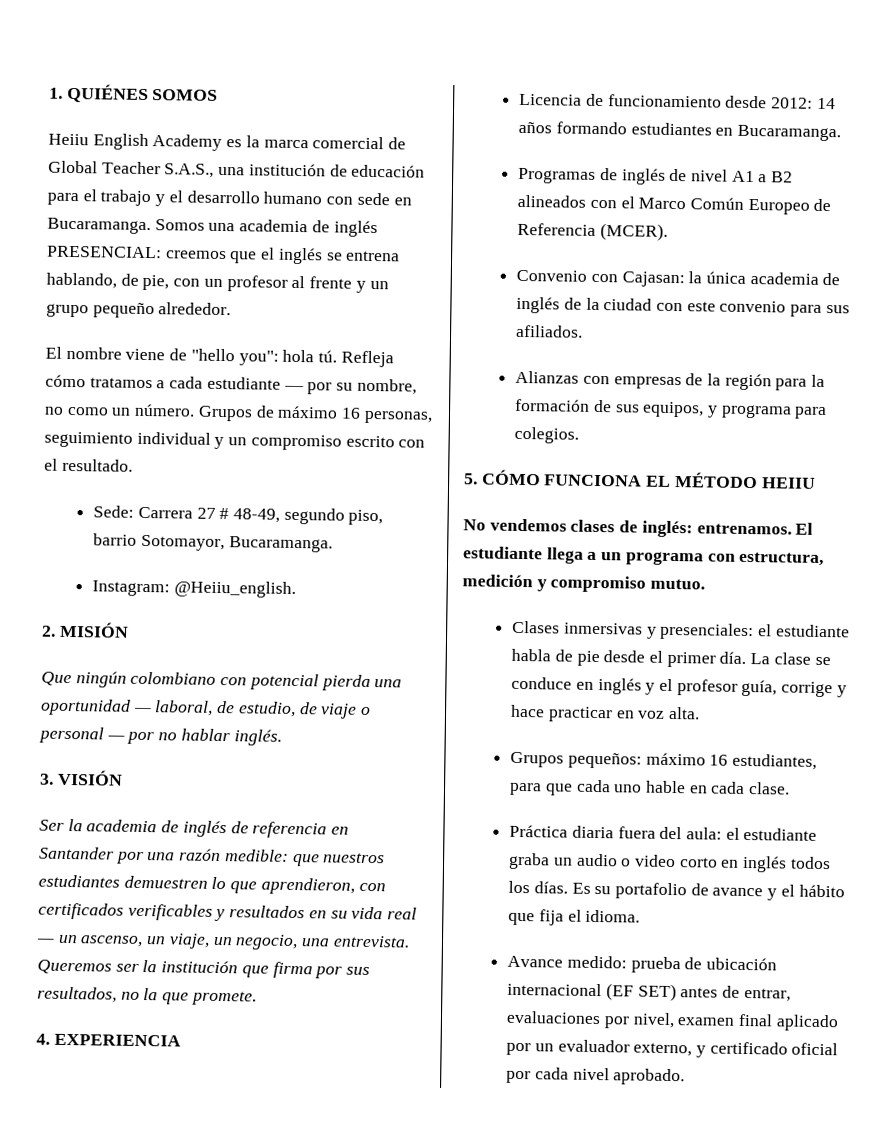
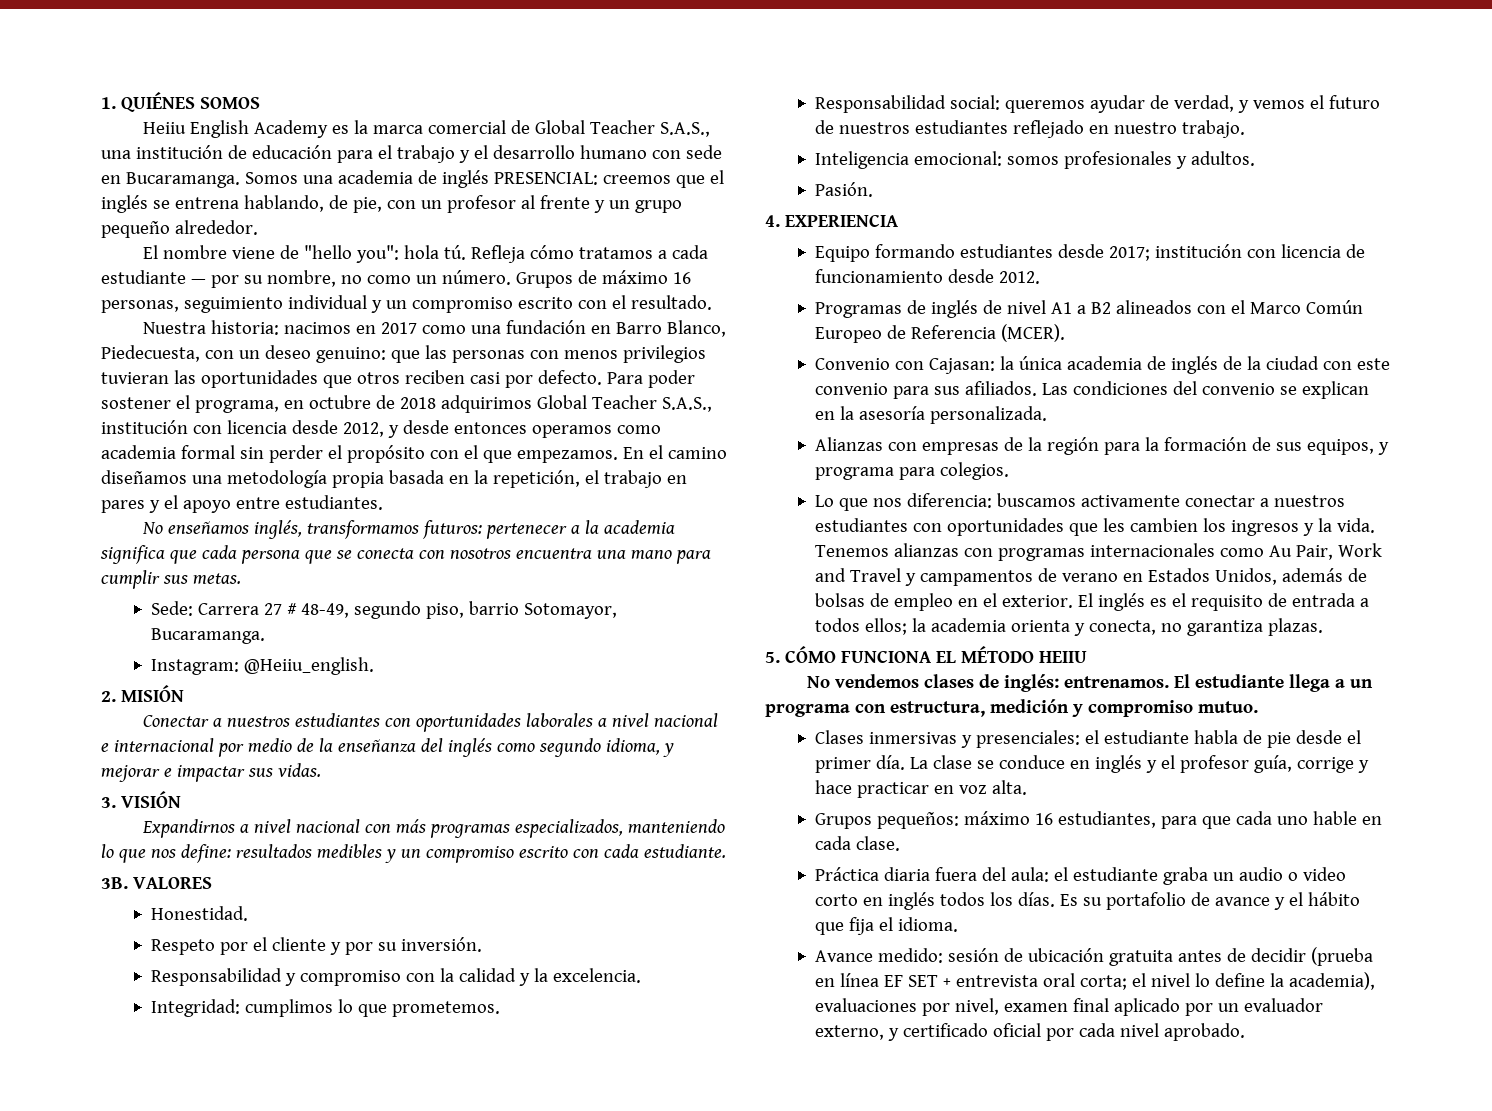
+ Nuestra historia: nacimos en 2017 como una fundación en Barro Blanco, Piedecuesta, con un deseo genuino: que las personas con menos privilegios tuvieran las oportunidades que otros reciben casi por defecto. Para poder sostener el programa, en octubre de 2018 adquirimos Global Teacher S.A.S., institución con licencia desde 2012, y desde entonces operamos como academia formal sin perder el propósito con el que empezamos. En el camino diseñamos una metodología propia basada en la repetición, el trabajo en pares y el apoyo entre estudiantes.
+ No enseñamos inglés, transformamos futuros: pertenecer a la academia significa que cada persona que se conecta con nosotros encuentra una mano para cumplir sus metas.
- Que ningún colombiano con potencial pierda una oportunidad — laboral, de estudio, de viaje o personal — por no hablar inglés.
+ Conectar a nuestros estudiantes con oportunidades laborales a nivel nacional e internacional por medio de la enseñanza del inglés como segundo idioma, y mejorar e impactar sus vidas.
  3. VISIÓN
- Ser la academia de inglés de referencia en Santander por una razón medible: que nuestros estudiantes demuestren lo que aprendieron, con certificados verificables y resultados en su vida real — un ascenso, un viaje, un negocio, una entrevista. Queremos ser la institución que firma por sus resultados, no la que promete.
+ Expandirnos a nivel nacional con más programas especializados, manteniendo lo que nos define: resultados medibles y un compromiso escrito con cada estudiante.
+ 3B. VALORES
+ Honestidad.
+ Respeto por el cliente y por su inversión.
+ Responsabilidad y compromiso con la calidad y la excelencia.
+ Integridad: cumplimos lo que prometemos.
+ Responsabilidad social: queremos ayudar de verdad, y vemos el futuro de nuestros estudiantes reflejado en nuestro trabajo.
+ Inteligencia emocional: somos profesionales y adultos.
+ Pasión.
  4. EXPERIENCIA
- Licencia de funcionamiento desde 2012: 14 años formando estudiantes en Bucaramanga.
+ Equipo formando estudiantes desde 2017; institución con licencia de funcionamiento desde 2012.
+ Las condiciones del convenio se explican en la asesoría personalizada.
+ Lo que nos diferencia: buscamos activamente conectar a nuestros estudiantes con oportunidades que les cambien los ingresos y la vida. Tenemos alianzas con programas internacionales como Au Pair, Work and Travel y campamentos de verano en Estados Unidos, además de bolsas de empleo en el exterior. El inglés es el requisito de entrada a todos ellos; la academia orienta y conecta, no garantiza plazas.
- Avance medido: prueba de ubicación internacional (EF SET) antes de entrar, evaluaciones por nivel, examen final aplicado por un evaluador externo, y certificado oficial por cada nivel aprobado.
+ Avance medido: sesión de ubicación gratuita antes de decidir (prueba en línea EF SET + entrevista oral corta; el nivel lo define la academia), evaluaciones por nivel, examen final aplicado por un evaluador externo, y certificado oficial por cada nivel aprobado.

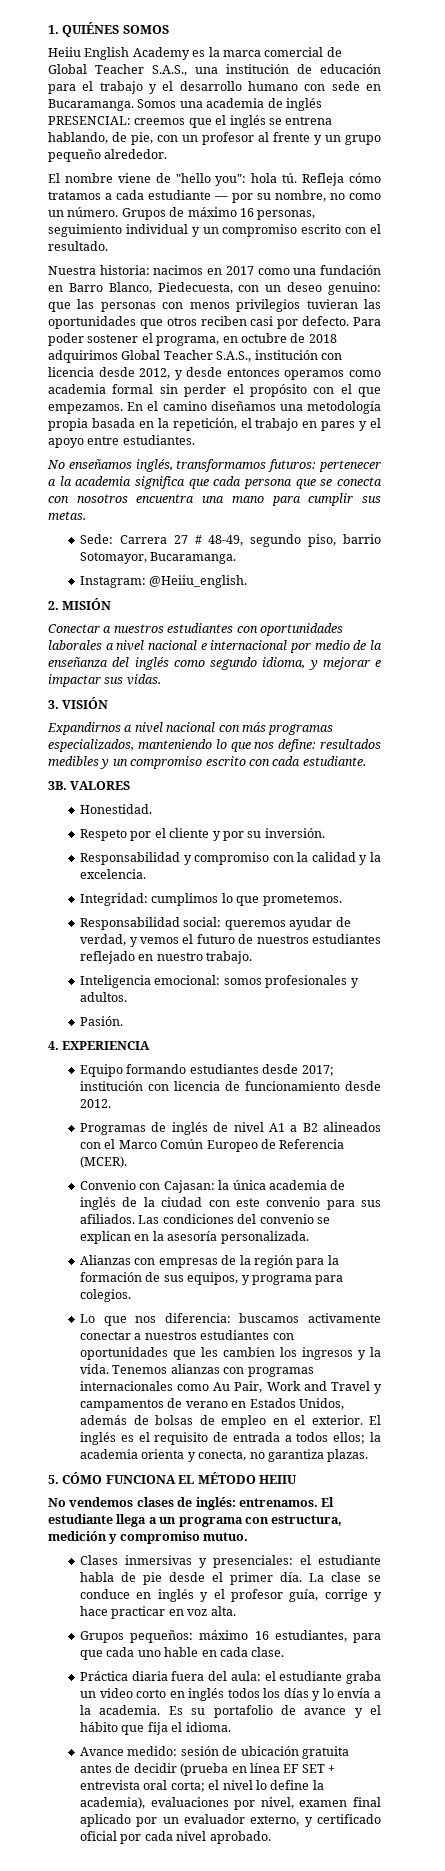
- Práctica diaria fuera del aula: el estudiante graba un audio o video corto en inglés todos los días.
+ Práctica diaria fuera del aula: el estudiante graba un video corto en inglés todos los días y lo envía a la academia.

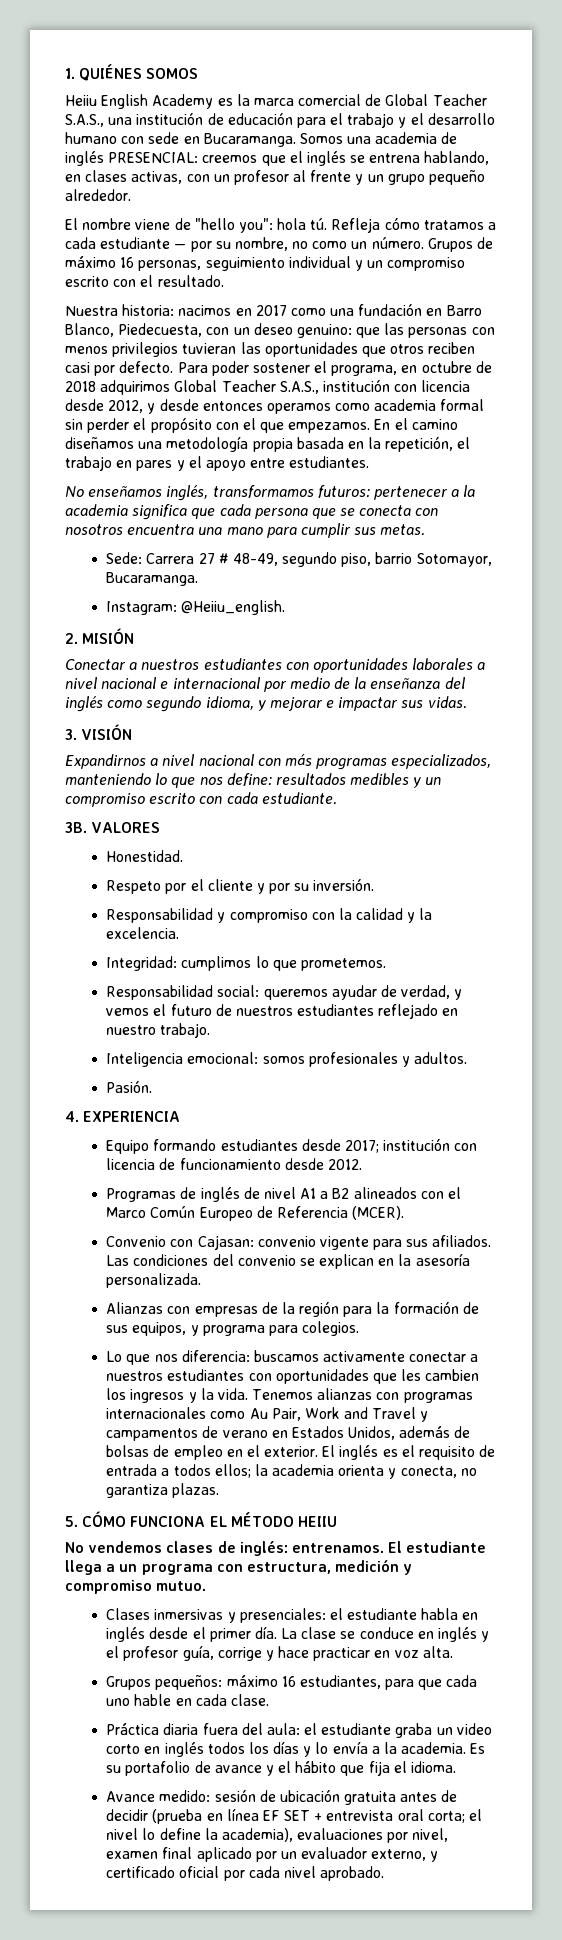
- Somos una academia de inglés PRESENCIAL: creemos que el inglés se entrena hablando, de pie, con un profesor al frente y un grupo pequeño alrededor.
+ Somos una academia de inglés PRESENCIAL: creemos que el inglés se entrena hablando, en clases activas, con un profesor al frente y un grupo pequeño alrededor.
- Convenio con Cajasan: la única academia de inglés de la ciudad con este convenio para sus afiliados.
+ Convenio con Cajasan: convenio vigente para sus afiliados.
- Clases inmersivas y presenciales: el estudiante habla de pie desde el primer día.
+ Clases inmersivas y presenciales: el estudiante habla en inglés desde el primer día.

